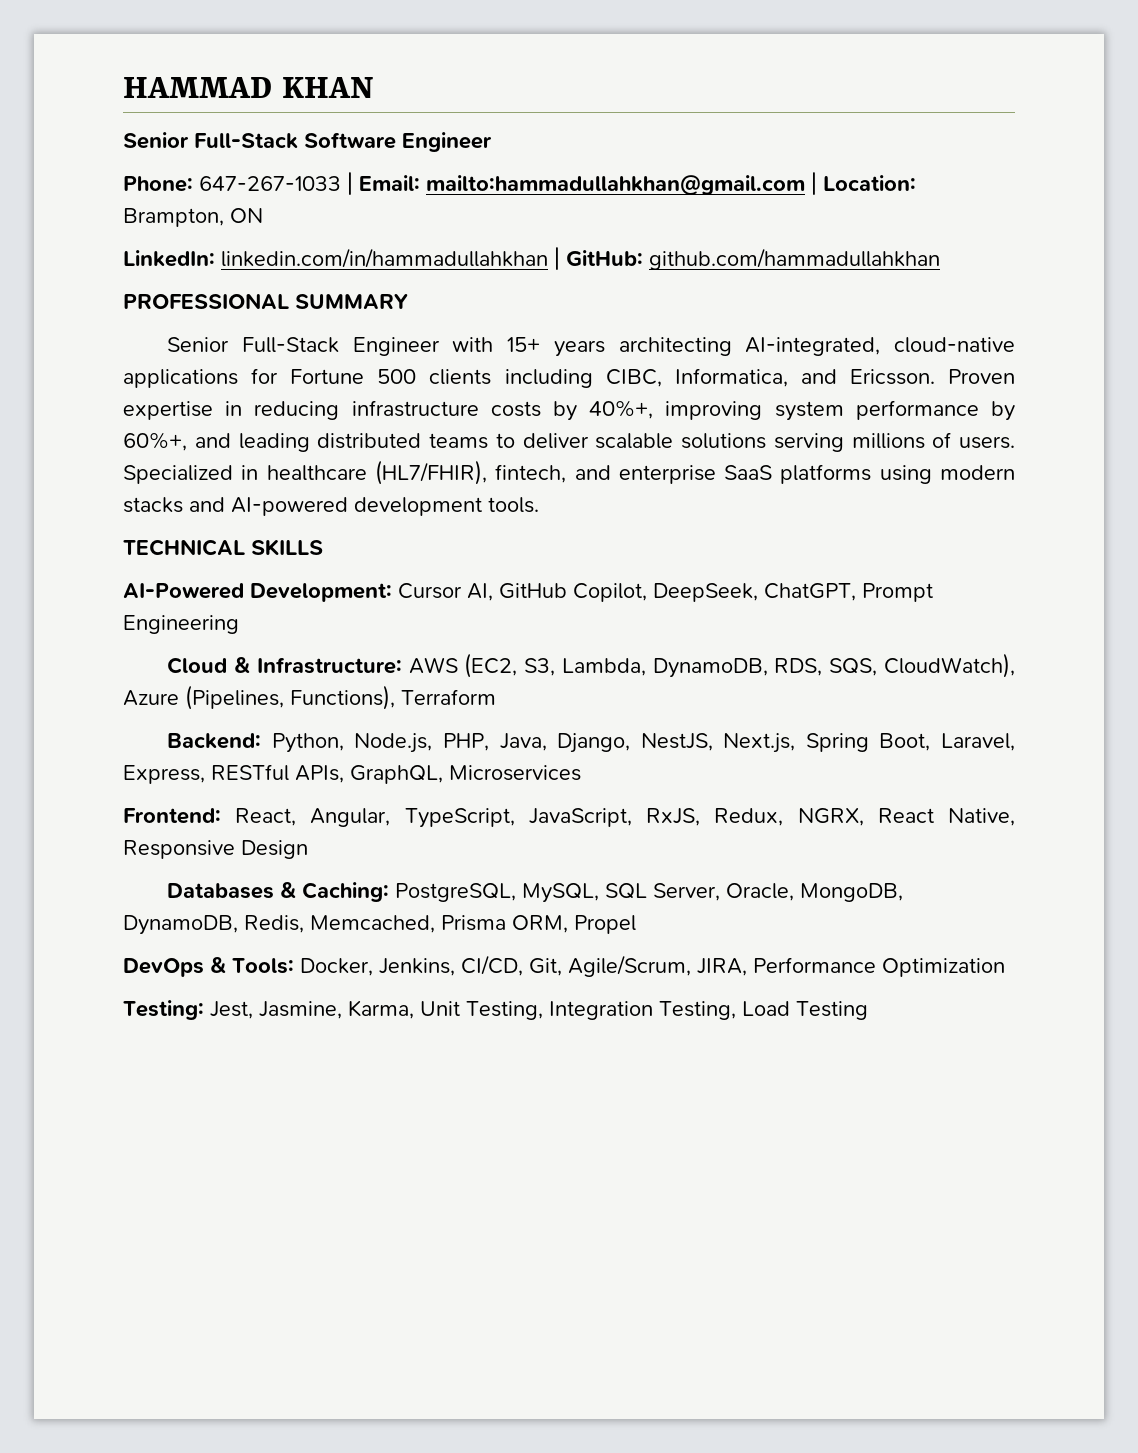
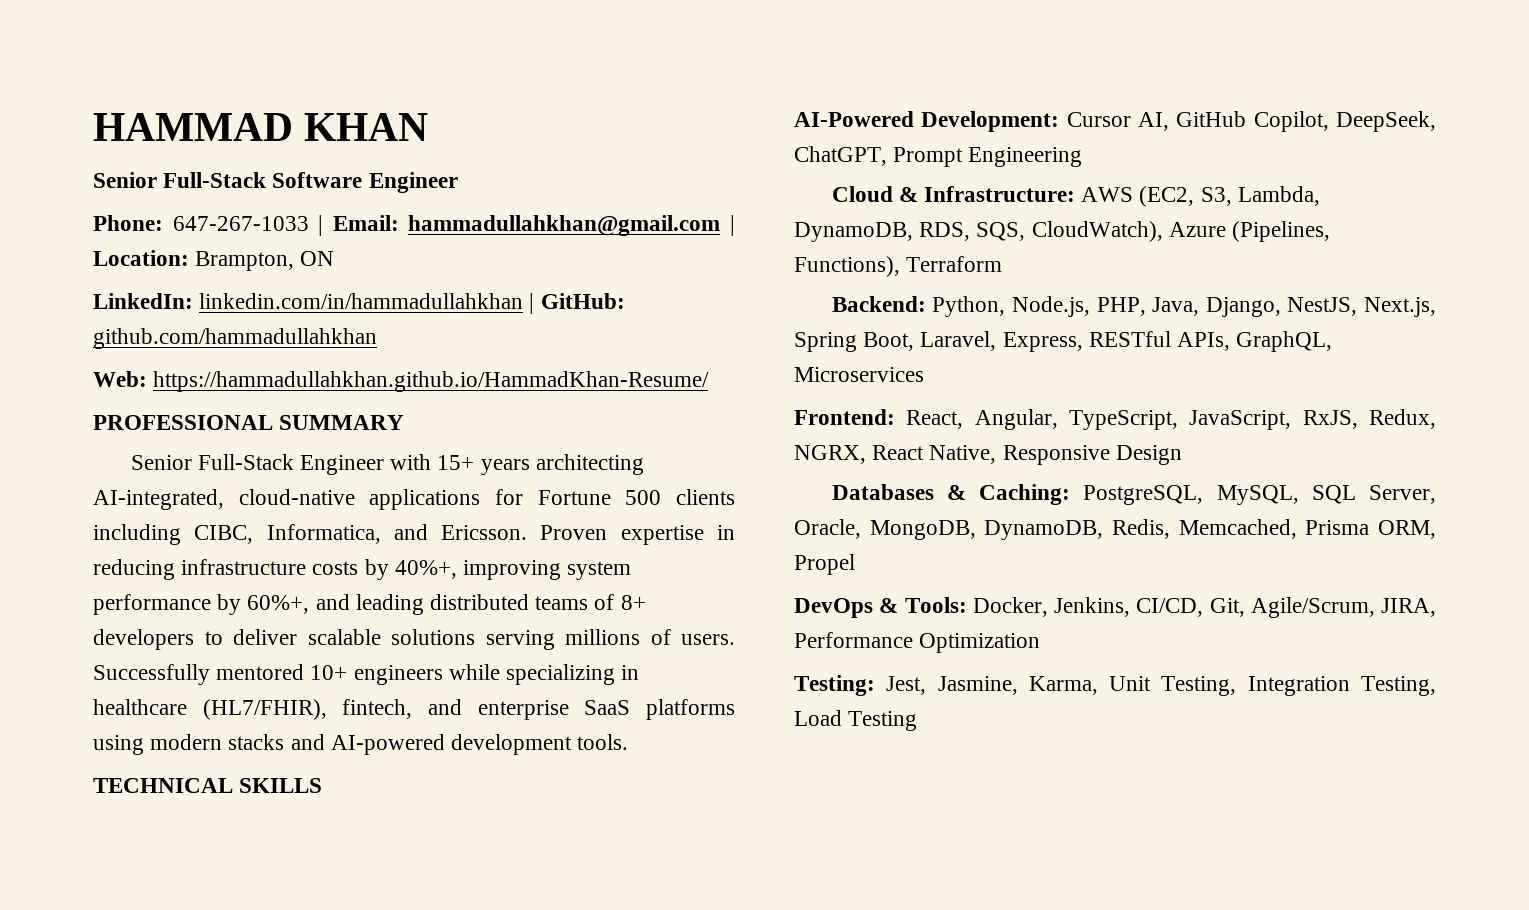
- Phone: 647-267-1033 | Email: mailto:hammadullahkhan@gmail.com | Location: Brampton, ON
+ Phone: 647-267-1033 | Email: hammadullahkhan@gmail.com | Location: Brampton, ON
+ Web: https://hammadullahkhan.github.io/HammadKhan-Resume/
- Proven expertise in reducing infrastructure costs by 40%+, improving system performance by 60%+, and leading distributed teams to deliver scalable solutions serving millions of users.
+ Proven expertise in reducing infrastructure costs by 40%+, improving system performance by 60%+, and leading distributed teams of 8+ developers to deliver scalable solutions serving millions of users.
- Specialized in healthcare (HL7/FHIR), fintech, and enterprise SaaS platforms using modern stacks and AI-powered development tools.
+ Successfully mentored 10+ engineers while specializing in healthcare (HL7/FHIR), fintech, and enterprise SaaS platforms using modern stacks and AI-powered development tools.

